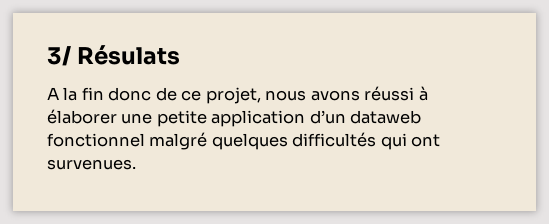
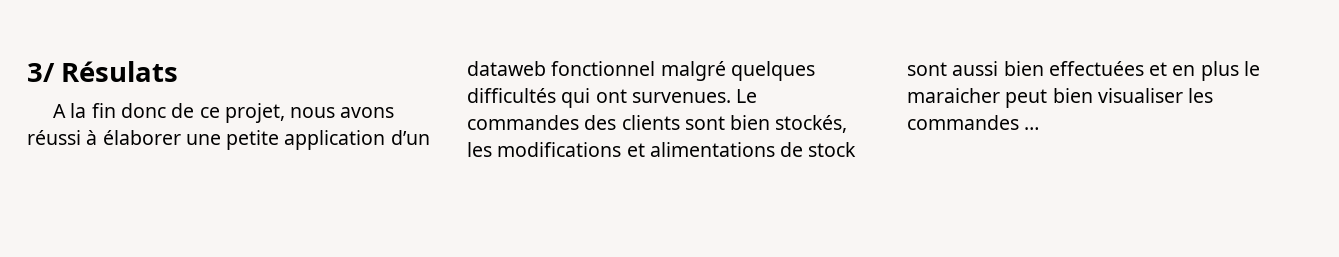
+ Le commandes des clients sont bien stockés, les modifications et alimentations de stock sont aussi bien effectuées et en plus le maraicher peut bien visualiser les commandes …

